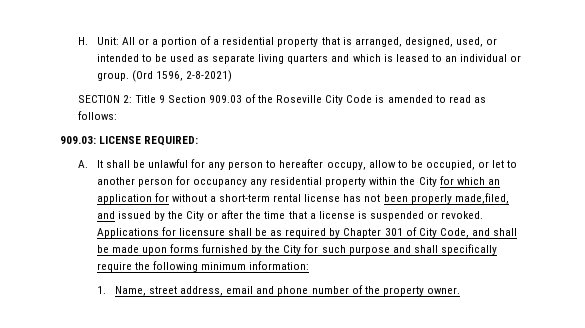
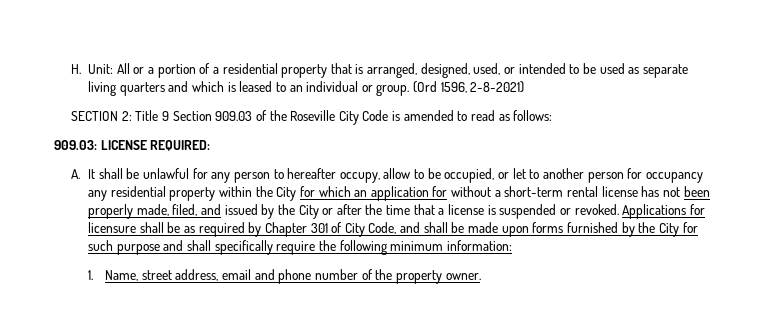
- A. It shall be unlawful for any person to hereafter occupy, allow to be occupied, or let to another person for occupancy any residential property within the City for which an application for without a short-term rental license has not been properly made,filed, and issued by the City or after the time that a license is suspended or revoked.
+ A. It shall be unlawful for any person to hereafter occupy, allow to be occupied, or let to another person for occupancy any residential property within the City for which an application for without a short-term rental license has not been properly made, filed, and issued by the City or after the time that a license is suspended or revoked.

